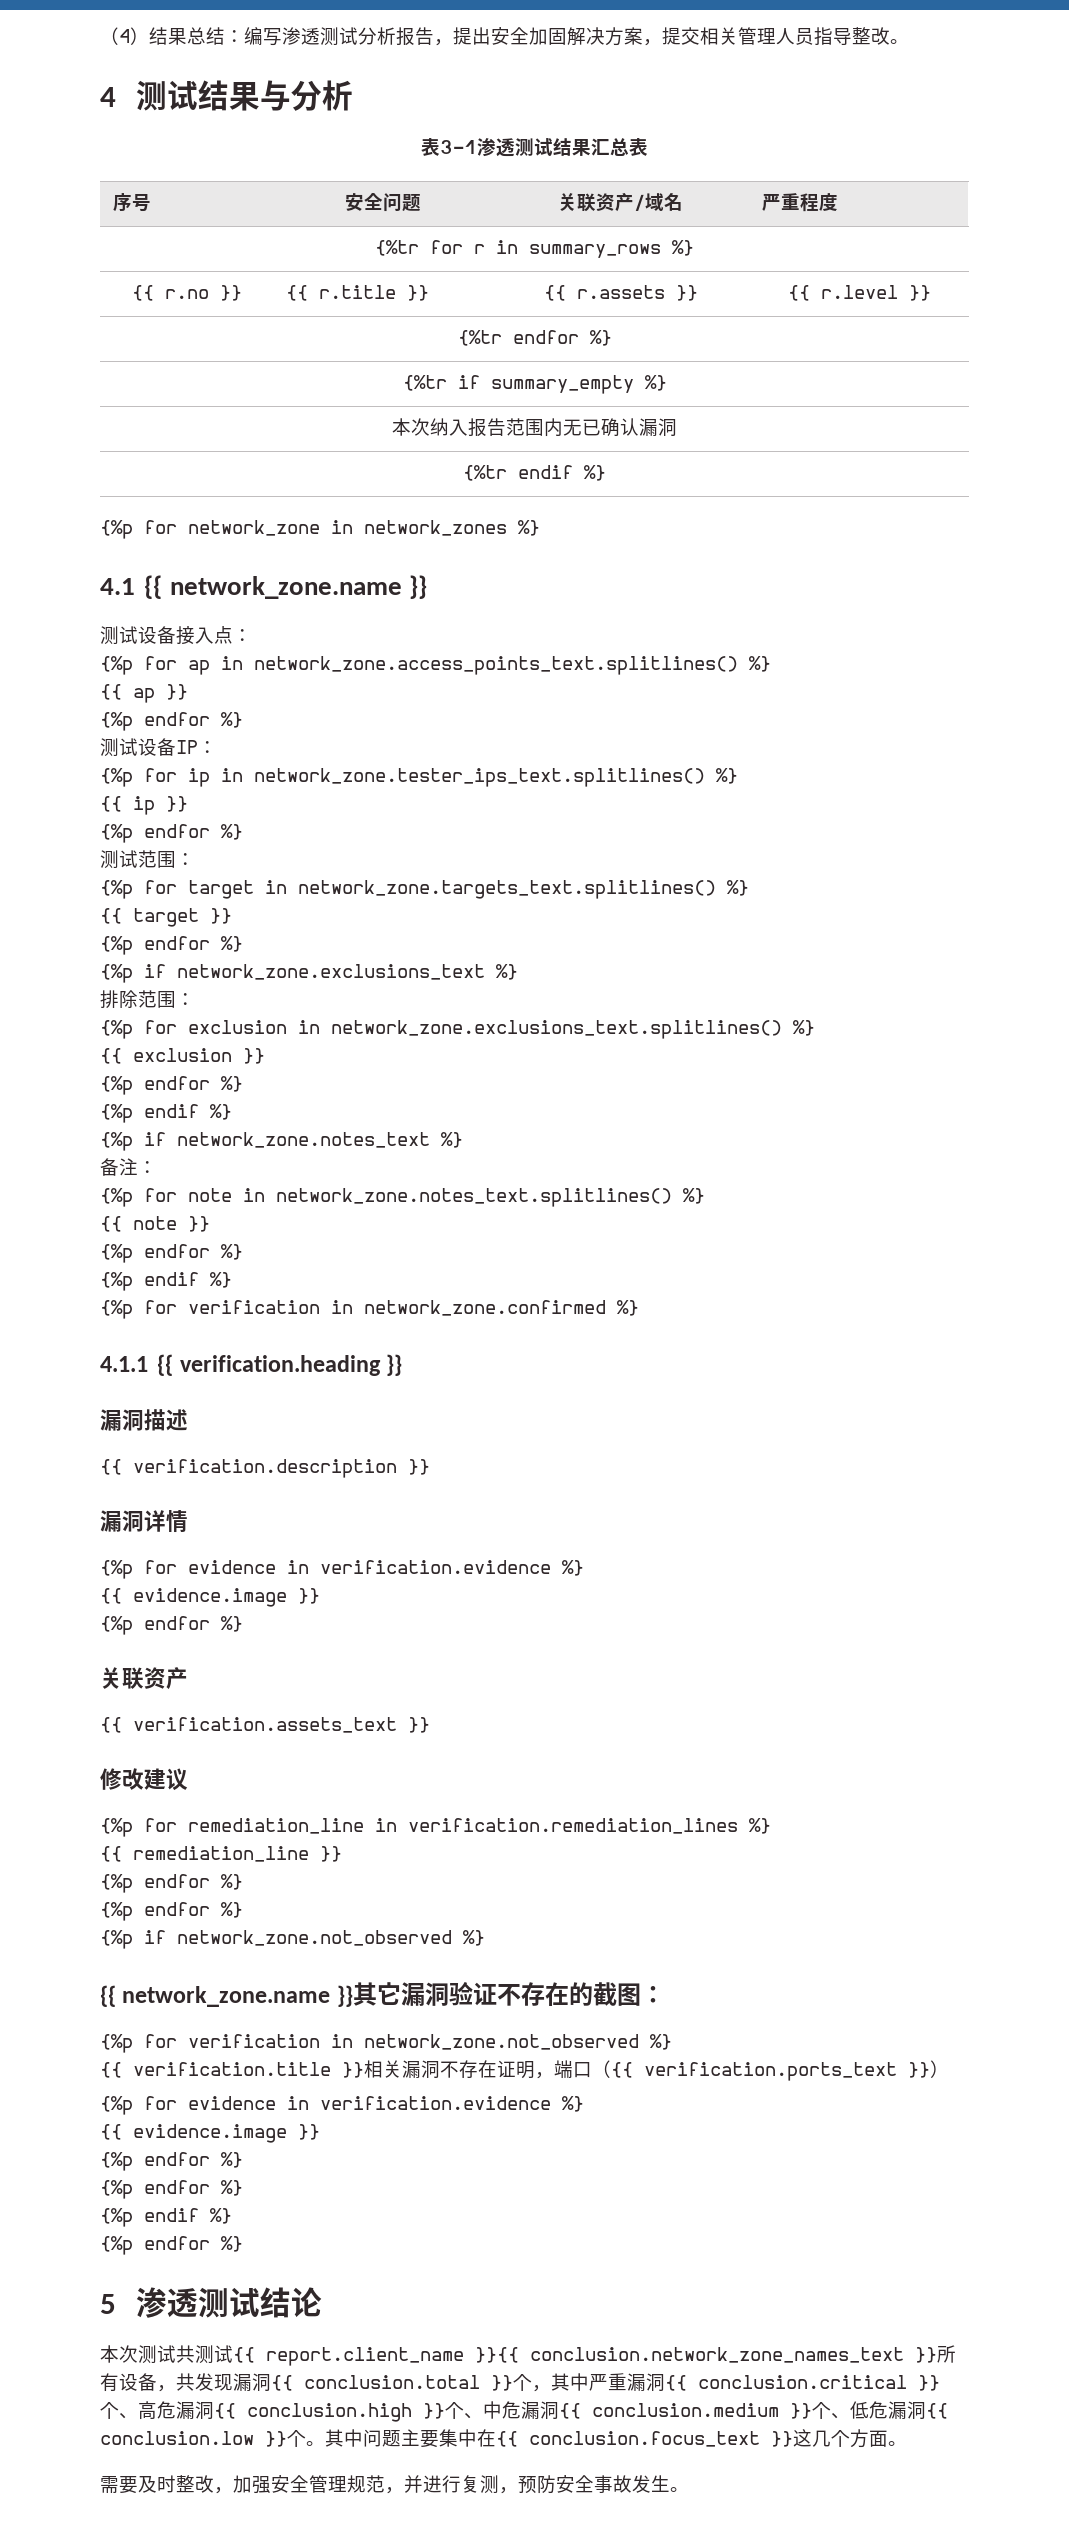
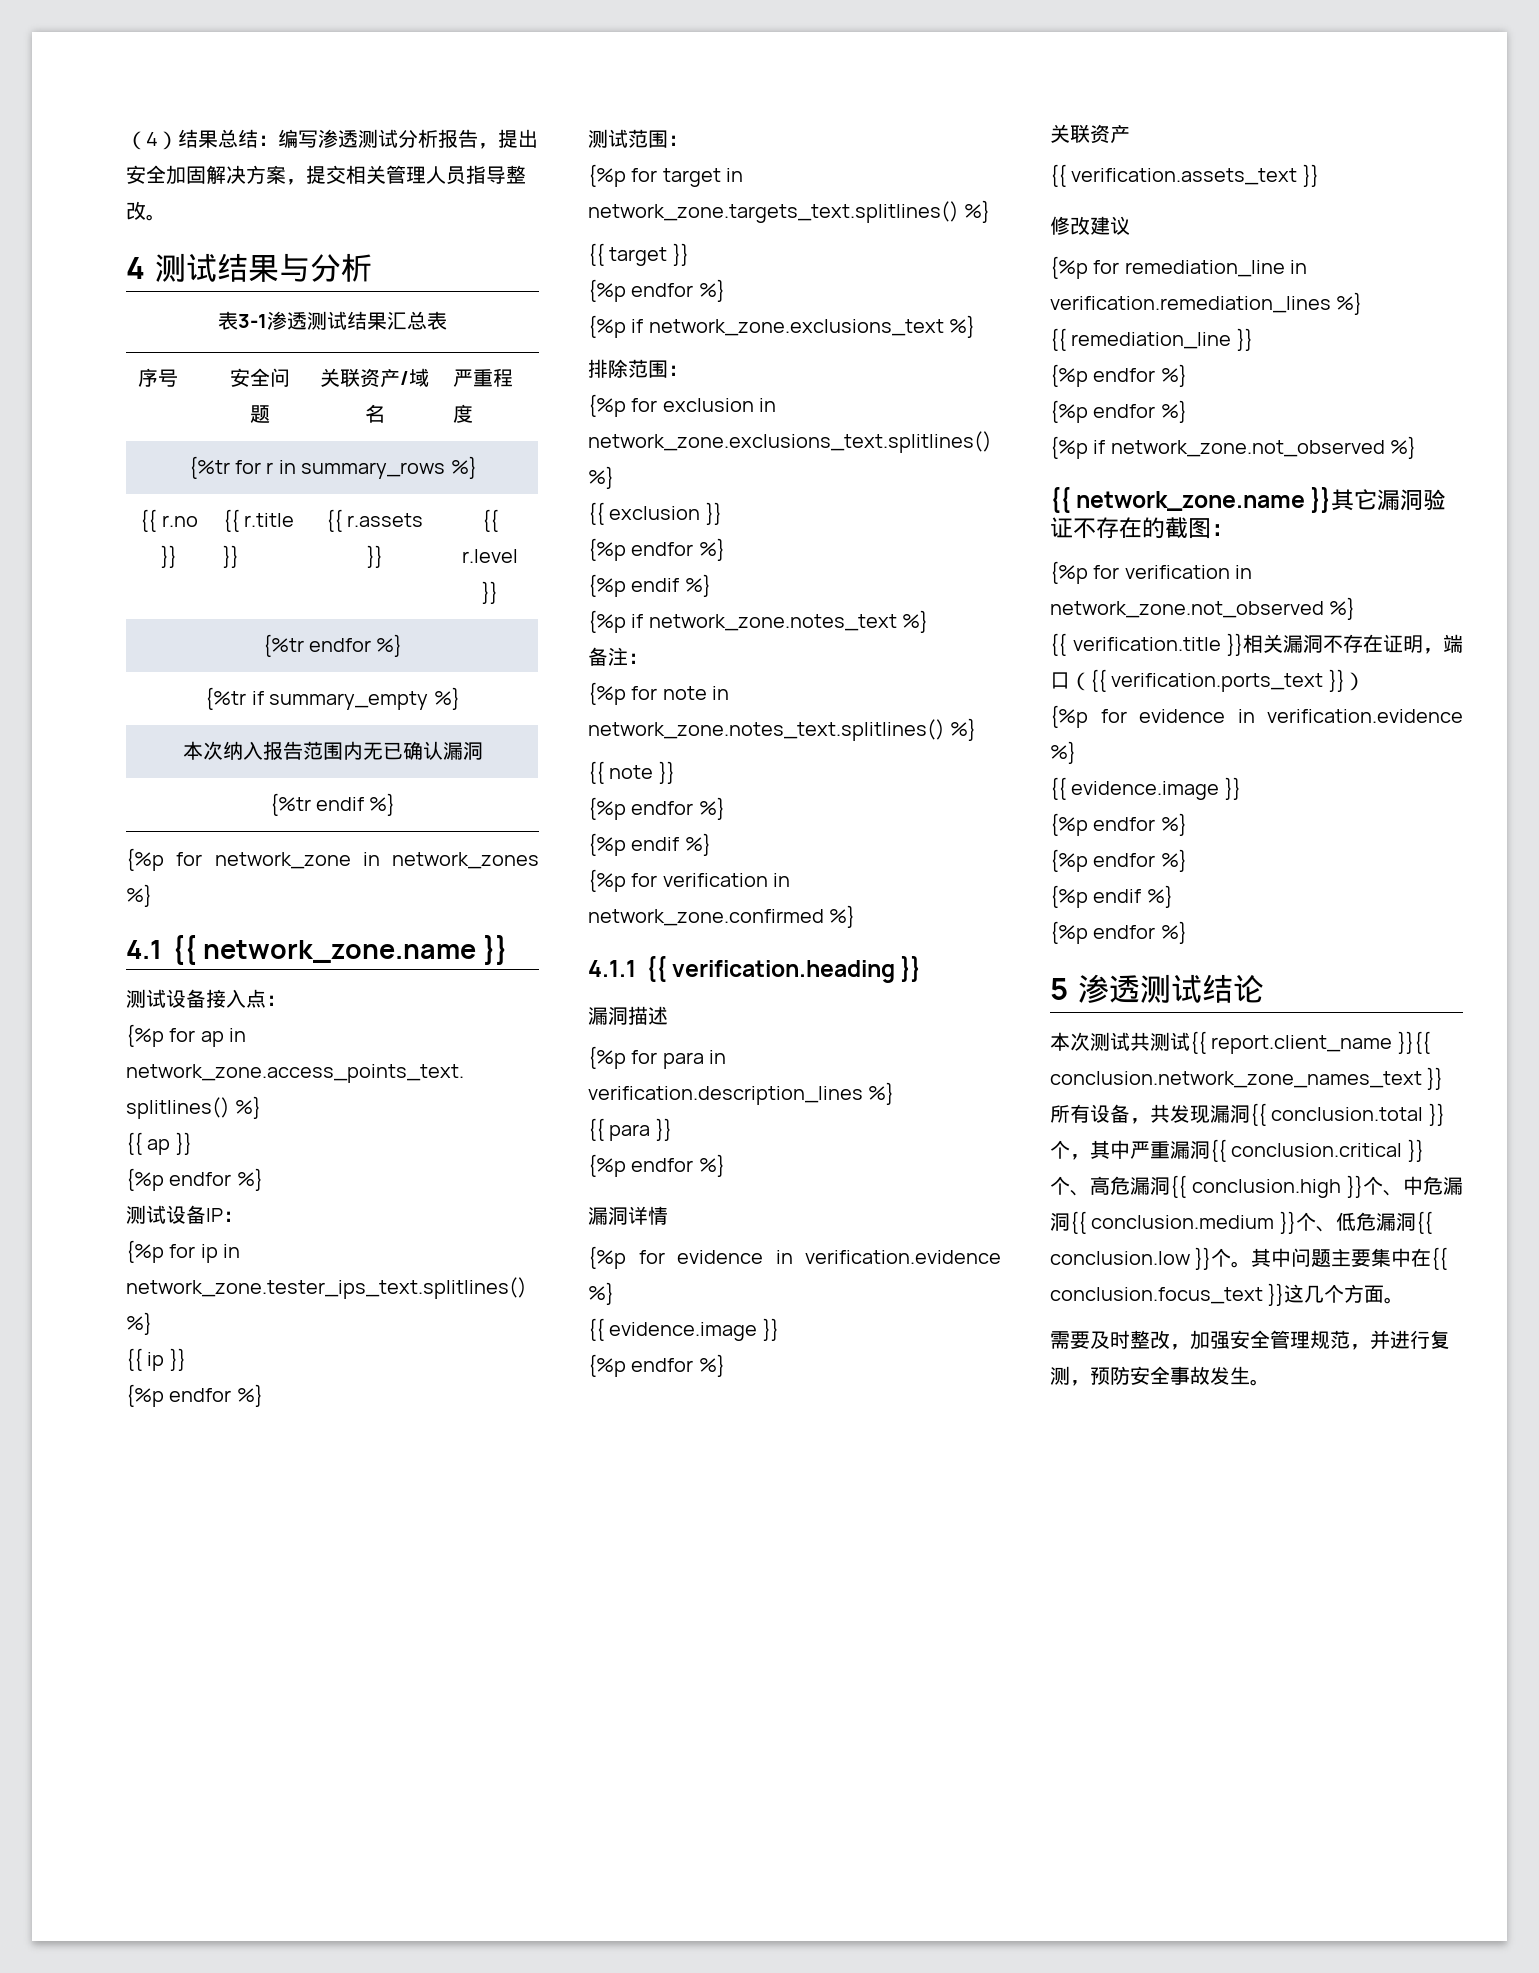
- {{ verification.description }}
+ {%p for para in verification.description_lines %}
+ {{ para }}
+ {%p endfor %}

